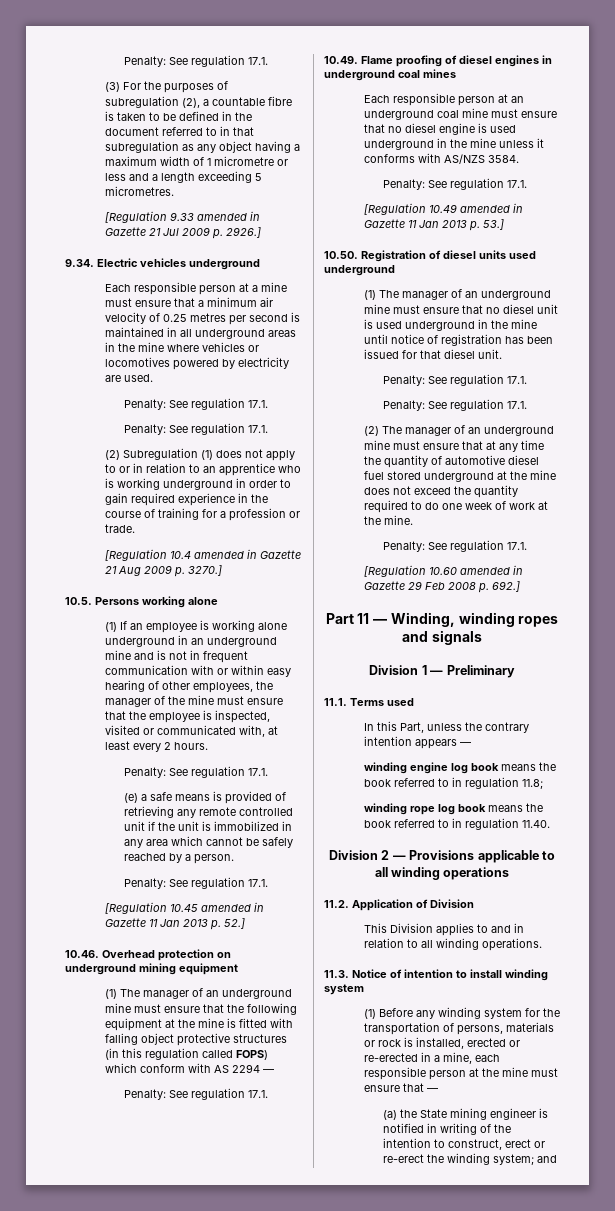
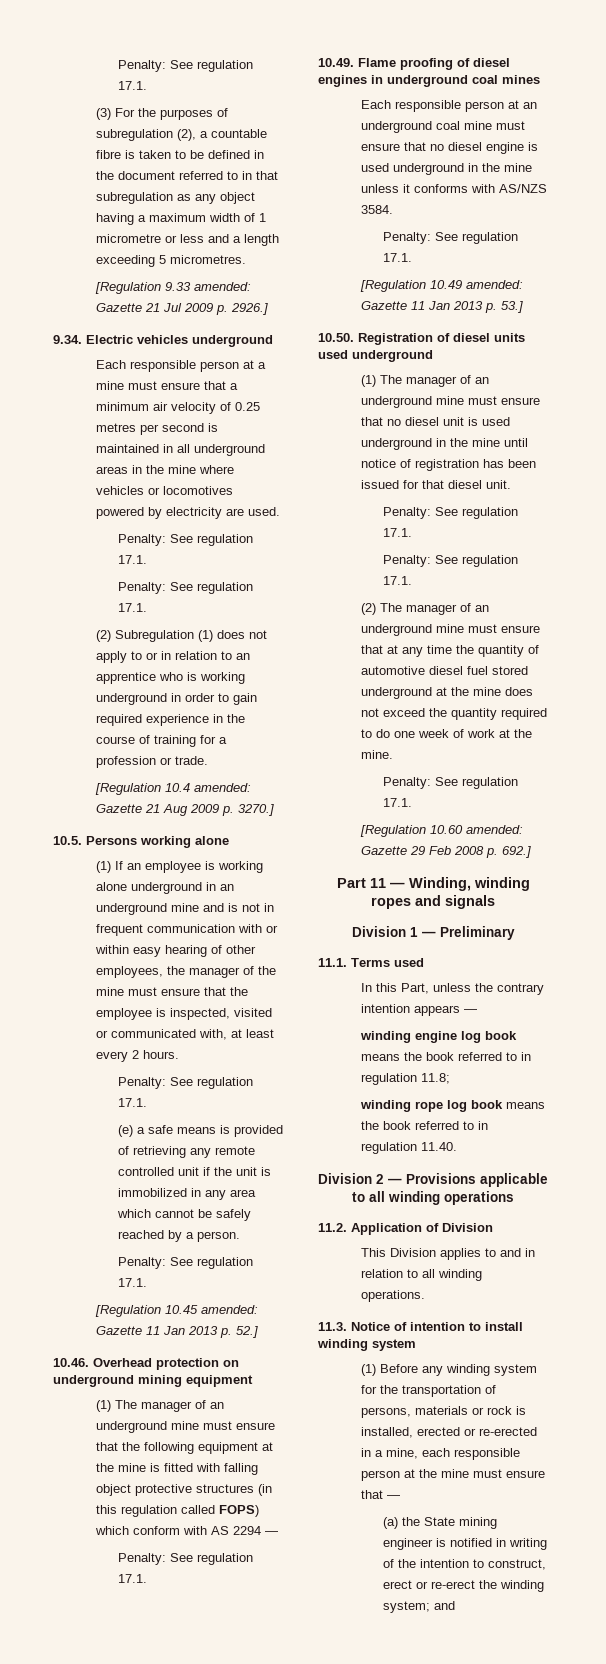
- [Regulation 9.33 amended in Gazette 21 Jul 2009 p. 2926.]
+ [Regulation 9.33 amended: Gazette 21 Jul 2009 p. 2926.]
- [Regulation 10.4 amended in Gazette 21 Aug 2009 p. 3270.]
+ [Regulation 10.4 amended: Gazette 21 Aug 2009 p. 3270.]
- [Regulation 10.45 amended in Gazette 11 Jan 2013 p. 52.]
+ [Regulation 10.45 amended: Gazette 11 Jan 2013 p. 52.]
- [Regulation 10.49 amended in Gazette 11 Jan 2013 p. 53.]
+ [Regulation 10.49 amended: Gazette 11 Jan 2013 p. 53.]
- [Regulation 10.60 amended in Gazette 29 Feb 2008 p. 692.]
+ [Regulation 10.60 amended: Gazette 29 Feb 2008 p. 692.]

